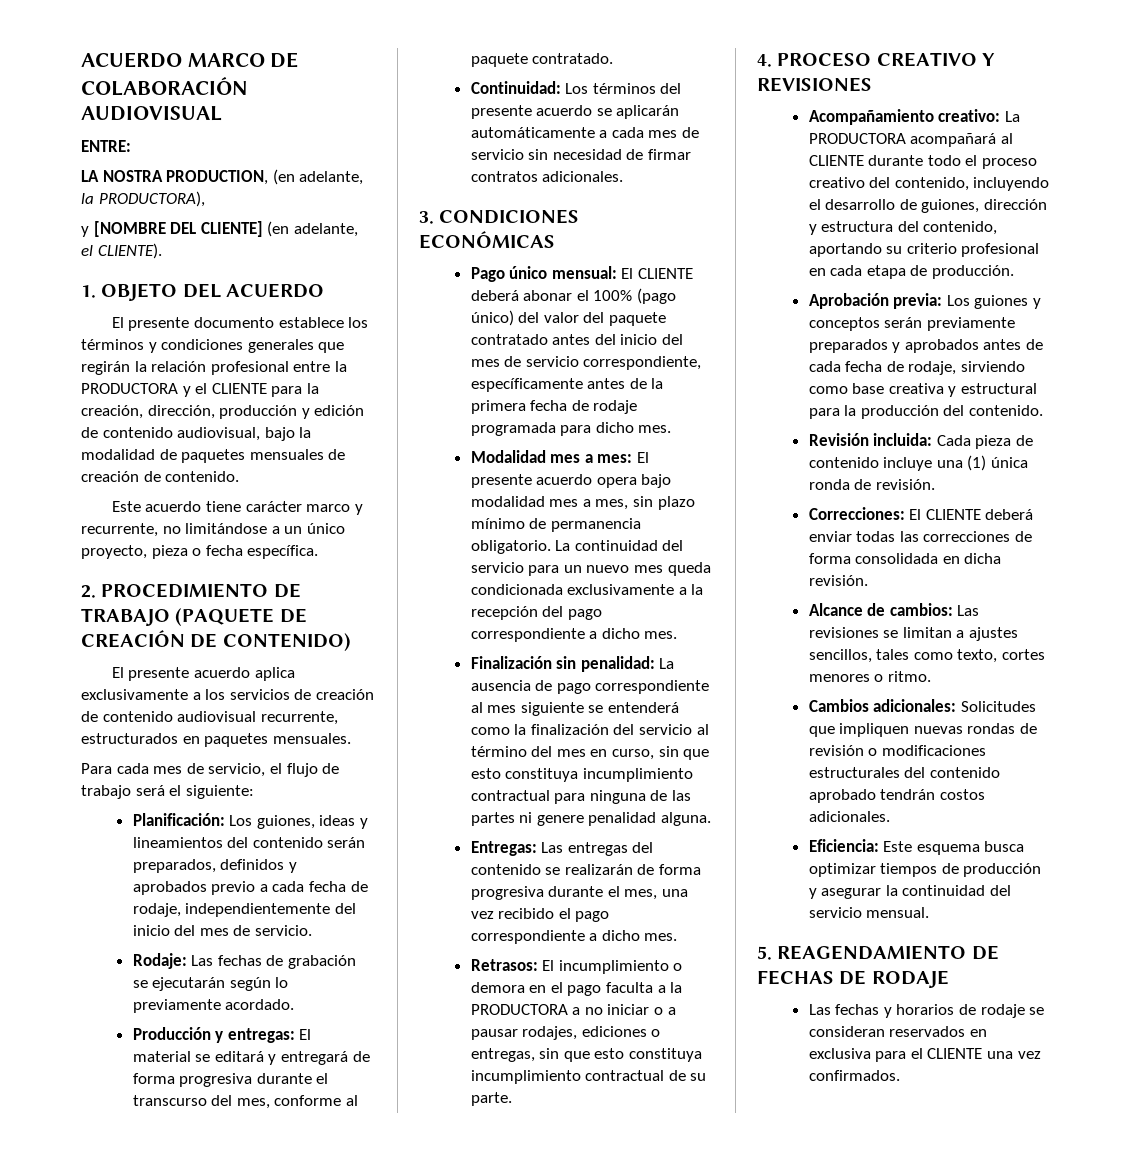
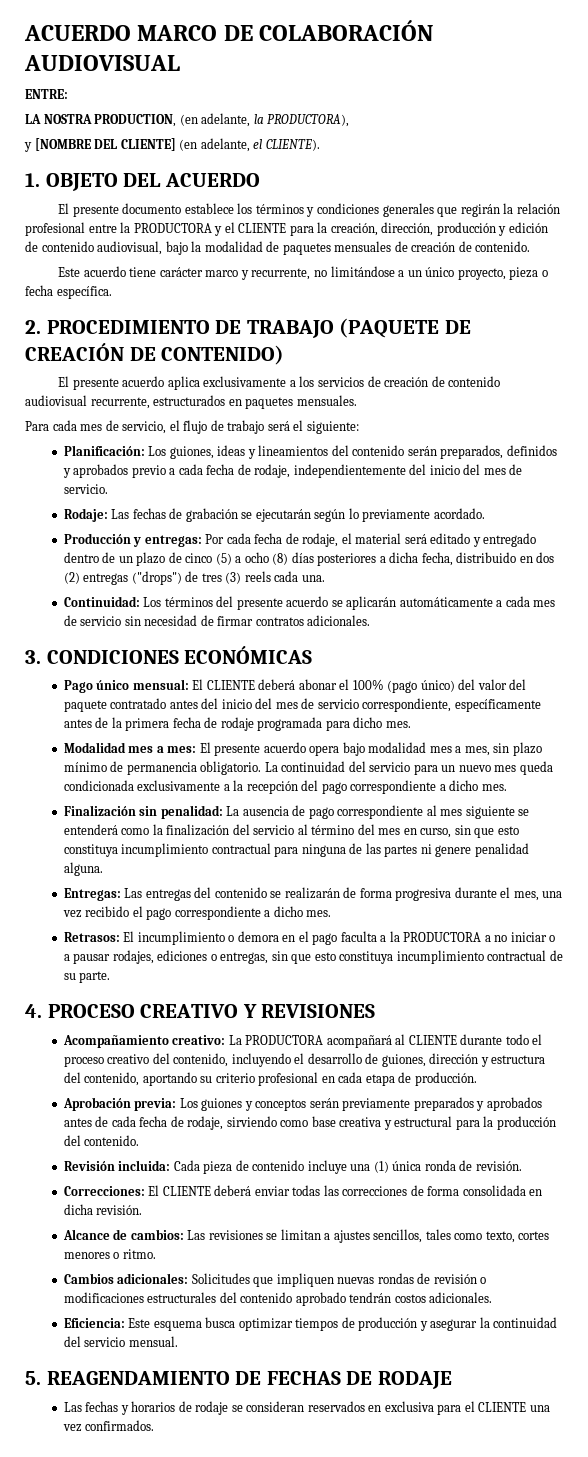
- Producción y entregas: El material se editará y entregará de forma progresiva durante el transcurso del mes, conforme al paquete contratado.
+ Producción y entregas: Por cada fecha de rodaje, el material será editado y entregado dentro de un plazo de cinco (5) a ocho (8) días posteriores a dicha fecha, distribuido en dos (2) entregas ("drops") de tres (3) reels cada una.

